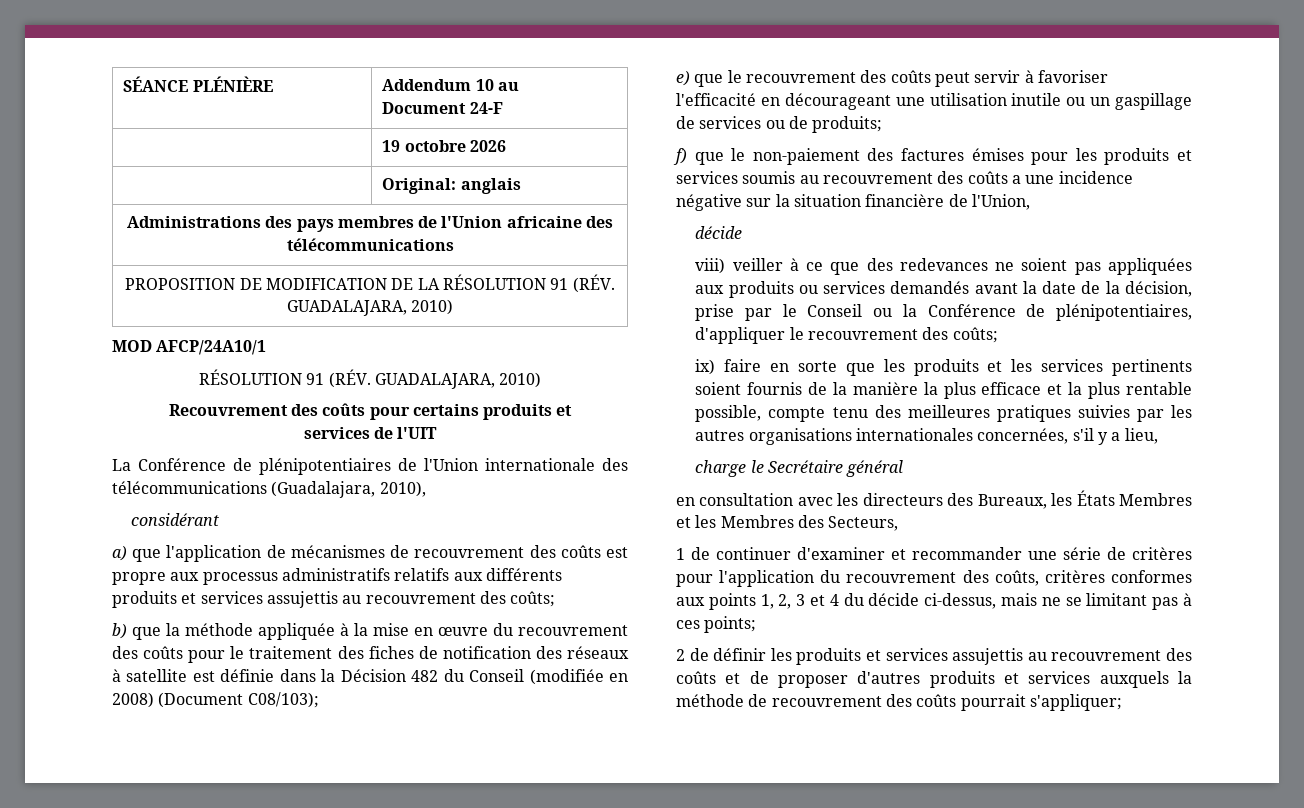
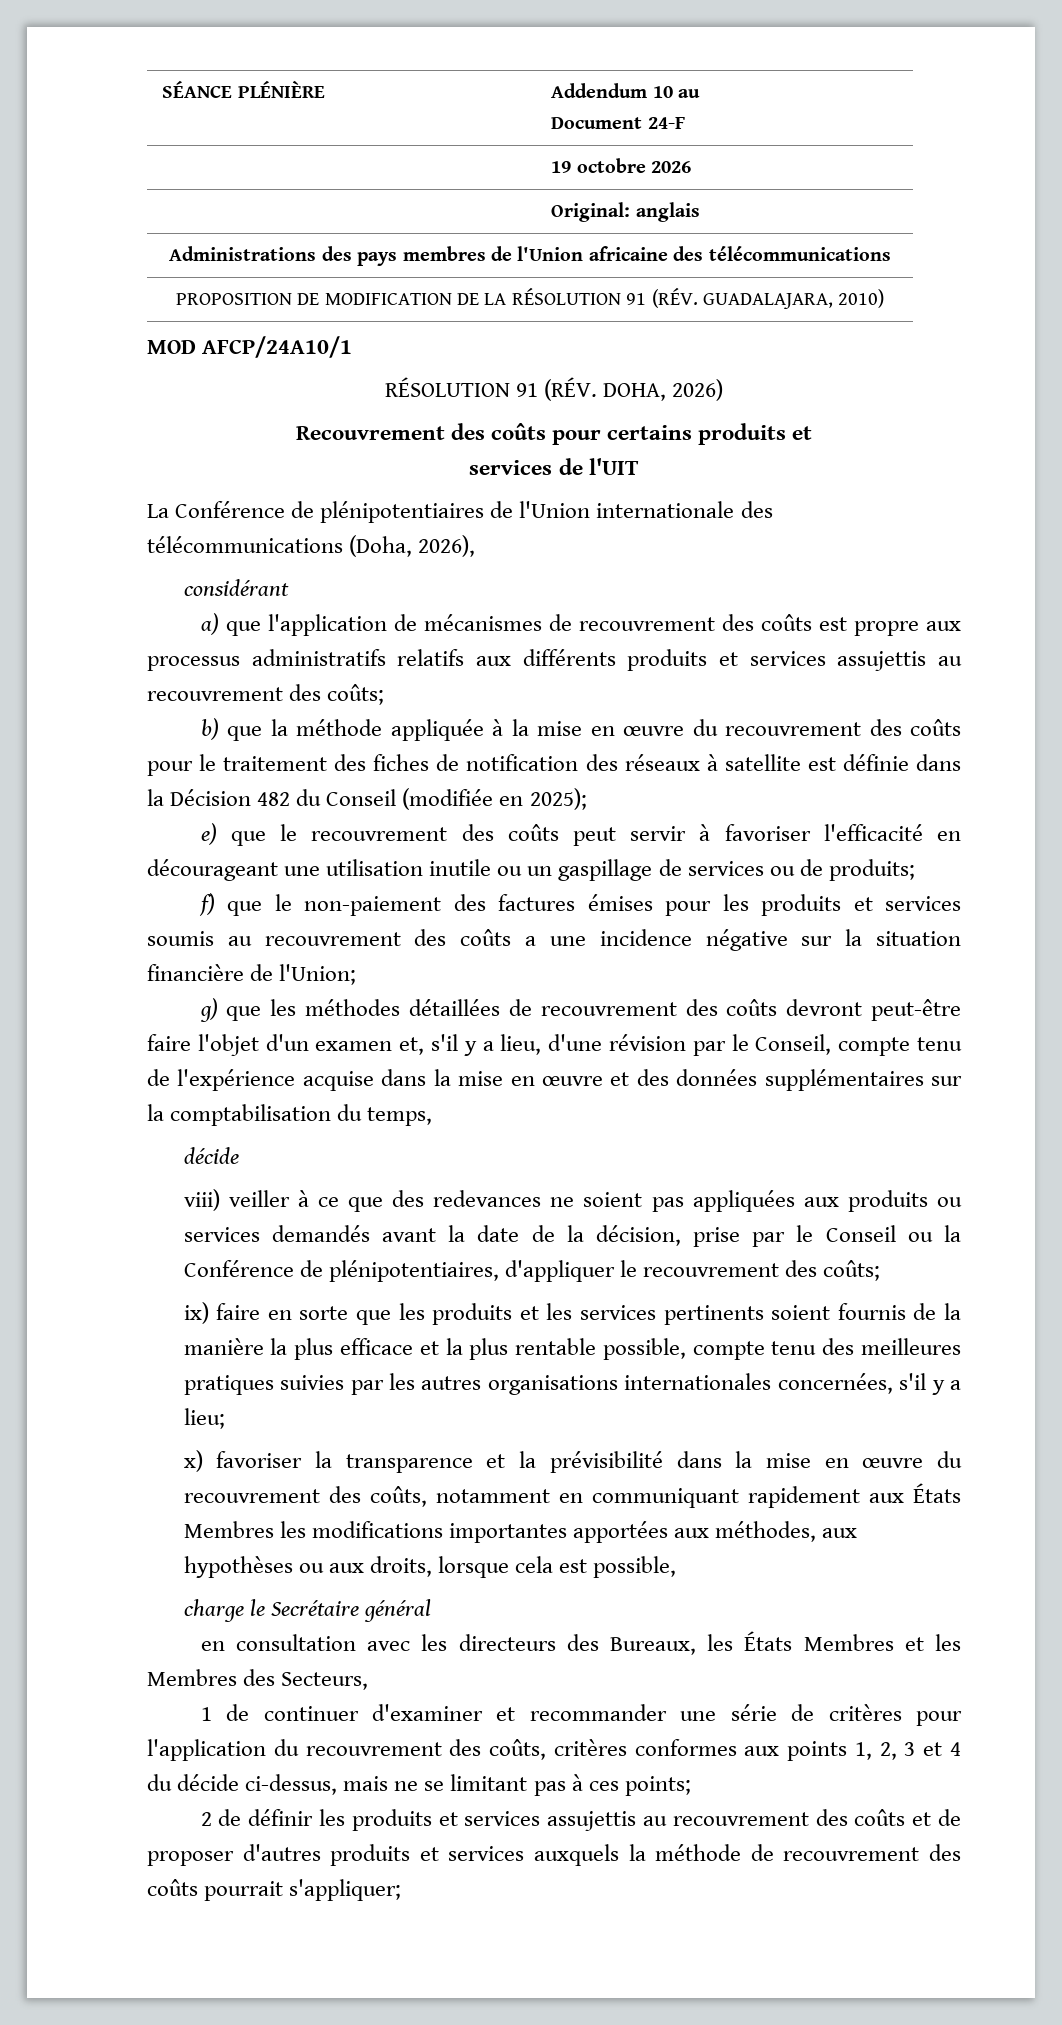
  MOD AFCP/24A10/1
- RÉSOLUTION 91 (RÉV. GUADALAJARA, 2010)
+ RÉSOLUTION 91 (RÉV. DOHA, 2026)
- La Conférence de plénipotentiaires de l'Union internationale des télécommunications (Guadalajara, 2010),
+ La Conférence de plénipotentiaires de l'Union internationale des télécommunications (Doha, 2026),
- b) que la méthode appliquée à la mise en œuvre du recouvrement des coûts pour le traitement des fiches de notification des réseaux à satellite est définie dans la Décision 482 du Conseil (modifiée en 2008) (Document C08/103);
+ b) que la méthode appliquée à la mise en œuvre du recouvrement des coûts pour le traitement des fiches de notification des réseaux à satellite est définie dans la Décision 482 du Conseil (modifiée en 2025);
- f) que le non-paiement des factures émises pour les produits et services soumis au recouvrement des coûts a une incidence négative sur la situation financière de l'Union,
+ f) que le non-paiement des factures émises pour les produits et services soumis au recouvrement des coûts a une incidence négative sur la situation financière de l'Union;
+ g) que les méthodes détaillées de recouvrement des coûts devront peut-être faire l'objet d'un examen et, s'il y a lieu, d'une révision par le Conseil, compte tenu de l'expérience acquise dans la mise en œuvre et des données supplémentaires sur la comptabilisation du temps,
- ix) faire en sorte que les produits et les services pertinents soient fournis de la manière la plus efficace et la plus rentable possible, compte tenu des meilleures pratiques suivies par les autres organisations internationales concernées, s'il y a lieu,
+ ix) faire en sorte que les produits et les services pertinents soient fournis de la manière la plus efficace et la plus rentable possible, compte tenu des meilleures pratiques suivies par les autres organisations internationales concernées, s'il y a lieu;
+ x) favoriser la transparence et la prévisibilité dans la mise en œuvre du recouvrement des coûts, notamment en communiquant rapidement aux États Membres les modifications importantes apportées aux méthodes, aux hypothèses ou aux droits, lorsque cela est possible,

